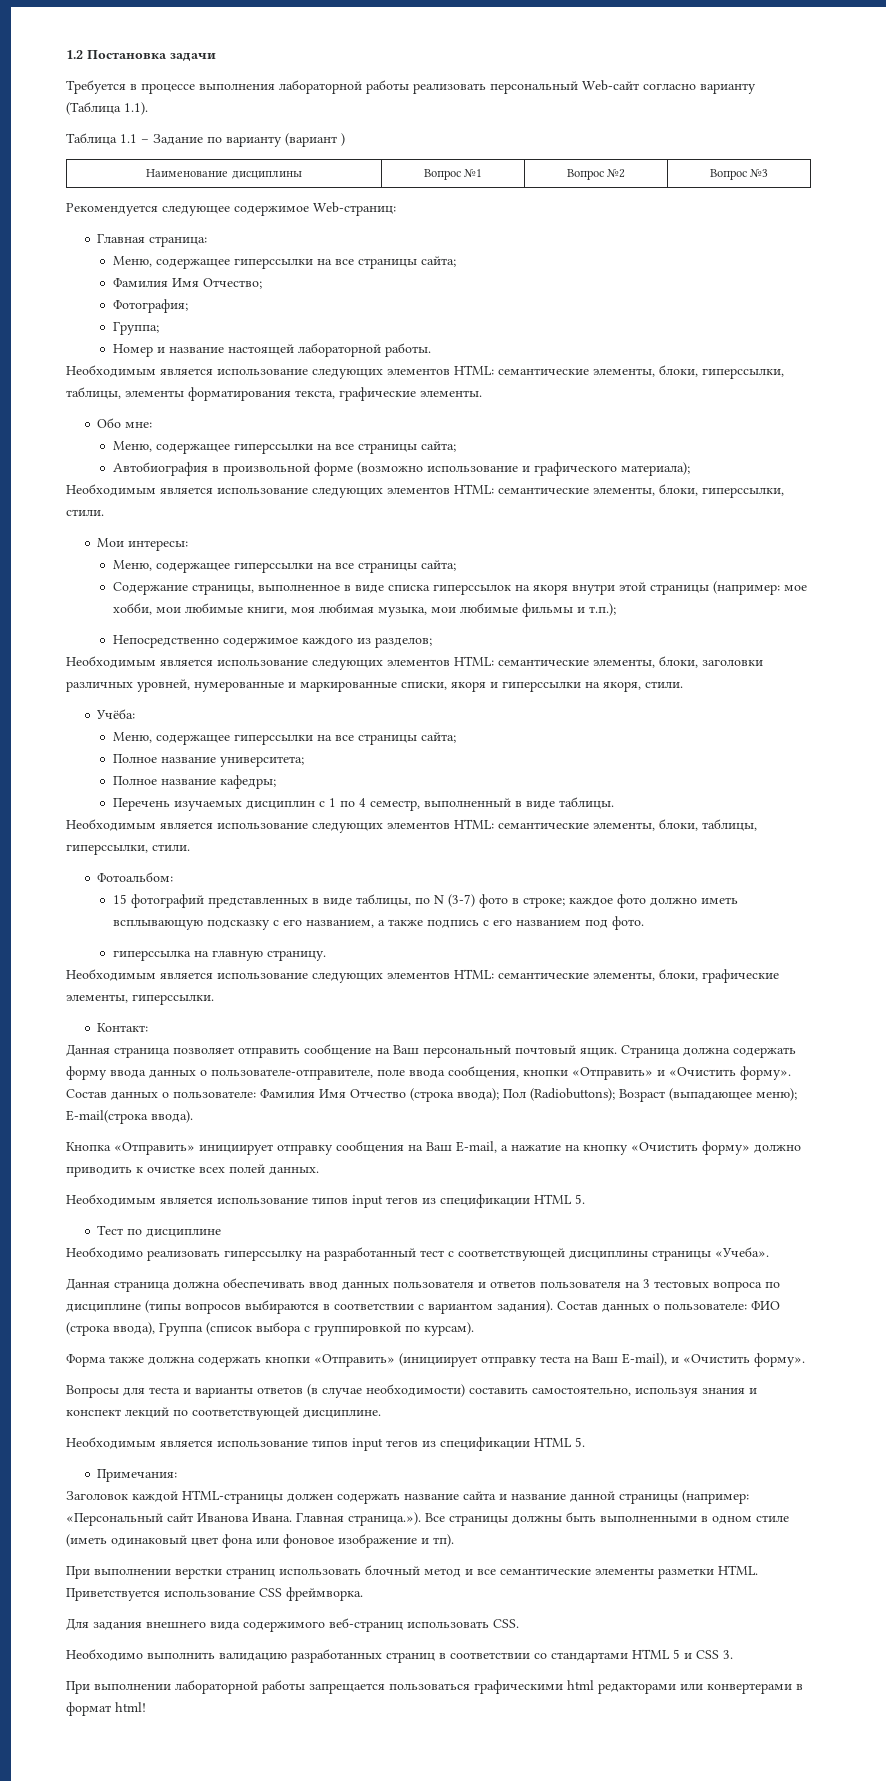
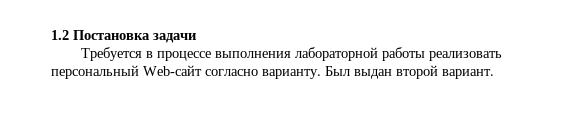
- Требуется в процессе выполнения лабораторной работы реализовать персональный Web-сайт согласно варианту (Таблица 1.1).
- Таблица 1.1 – Задание по варианту (вариант )
- Наименование дисциплины | Вопрос №1 | Вопрос №2 | Вопрос №3
- Рекомендуется следующее содержимое Web-страниц:
- Главная страница:
- Меню, содержащее гиперссылки на все страницы сайта;
- Фамилия Имя Отчество;
- Фотография;
- Группа;
- Номер и название настоящей лабораторной работы.
- Необходимым является использование следующих элементов HTML: семантические элементы, блоки, гиперссылки, таблицы, элементы форматирования текста, графические элементы.
- Обо мне:
- Меню, содержащее гиперссылки на все страницы сайта;
- Автобиография в произвольной форме (возможно использование и графического материала);
- Необходимым является использование следующих элементов HTML: семантические элементы, блоки, гиперссылки, стили.
- Мои интересы:
- Меню, содержащее гиперссылки на все страницы сайта;
- Содержание страницы, выполненное в виде списка гиперссылок на якоря внутри этой страницы (например: мое хобби, мои любимые книги, моя любимая музыка, мои любимые фильмы и т.п.);
- Непосредственно содержимое каждого из разделов;
- Необходимым является использование следующих элементов HTML: семантические элементы, блоки, заголовки различных уровней, нумерованные и маркированные списки, якоря и гиперссылки на якоря, стили.
- Учёба:
- Меню, содержащее гиперссылки на все страницы сайта;
- Полное название университета;
- Полное название кафедры;
- Перечень изучаемых дисциплин с 1 по 4 семестр, выполненный в виде таблицы.
- Необходимым является использование следующих элементов HTML: семантические элементы, блоки, таблицы, гиперссылки, стили.
- Фотоальбом:
- 15 фотографий представленных в виде таблицы, по N (3-7) фото в строке; каждое фото должно иметь всплывающую подсказку с его названием, а также подпись с его названием под фото.
- гиперссылка на главную страницу.
- Необходимым является использование следующих элементов HTML: семантические элементы, блоки, графические элементы, гиперссылки.
- Контакт:
- Данная страница позволяет отправить сообщение на Ваш персональный почтовый ящик. Страница должна содержать форму ввода данных о пользователе-отправителе, поле ввода сообщения, кнопки «Отправить» и «Очистить форму». Состав данных о пользователе: Фамилия Имя Отчество (строка ввода); Пол (Radiobuttons); Возраст (выпадающее меню); E-mail(строка ввода).
- Кнопка «Отправить» инициирует отправку сообщения на Ваш Е-mail, а нажатие на кнопку «Очистить форму» должно приводить к очистке всех полей данных.
- Необходимым является использование типов input тегов из спецификации HTML 5.
- Тест по дисциплине
- Необходимо реализовать гиперссылку на разработанный тест с соответствующей дисциплины страницы «Учеба».
- Данная страница должна обеспечивать ввод данных пользователя и ответов пользователя на 3 тестовых вопроса по дисциплине (типы вопросов выбираются в соответствии с вариантом задания). Состав данных о пользователе: ФИО (строка ввода), Группа (список выбора с группировкой по курсам).
- Форма также должна содержать кнопки «Отправить» (инициирует отправку теста на Ваш Е-mail), и «Очистить форму».
- Вопросы для теста и варианты ответов (в случае необходимости) составить самостоятельно, используя знания и конспект лекций по соответствующей дисциплине.
- Необходимым является использование типов input тегов из спецификации HTML 5.
- Примечания:
- Заголовок каждой HTML-страницы должен содержать название сайта и название данной страницы (например: «Персональный сайт Иванова Ивана. Главная страница.»). Все страницы должны быть выполненными в одном стиле (иметь одинаковый цвет фона или фоновое изображение и тп).
- При выполнении верстки страниц использовать блочный метод и все семантические элементы разметки HTML. Приветствуется использование CSS фреймворка.
- Для задания внешнего вида содержимого веб-страниц использовать CSS.
- Необходимо выполнить валидацию разработанных страниц в соответствии со стандартами HTML 5 и CSS 3.
- При выполнении лабораторной работы запрещается пользоваться графическими html редакторами или конвертерами в формат html!
+ Требуется в процессе выполнения лабораторной работы реализовать персональный Web-сайт согласно варианту. Был выдан второй вариант.

